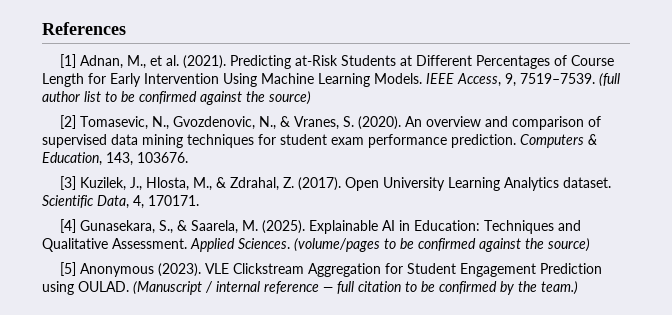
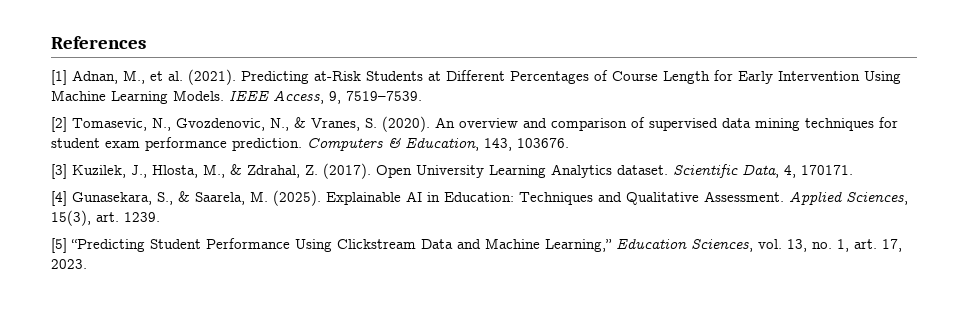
- (full author list to be confirmed against the source)
- Applied Sciences. (volume/pages to be confirmed against the source)
- [5] Anonymous (2023). VLE Clickstream Aggregation for Student Engagement Prediction using OULAD. (Manuscript / internal reference — full citation to be confirmed by the team.)
+ Applied Sciences, 15(3), art. 1239.
+ [5] “Predicting Student Performance Using Clickstream Data and Machine Learning,” Education Sciences, vol. 13, no. 1, art. 17, 2023.

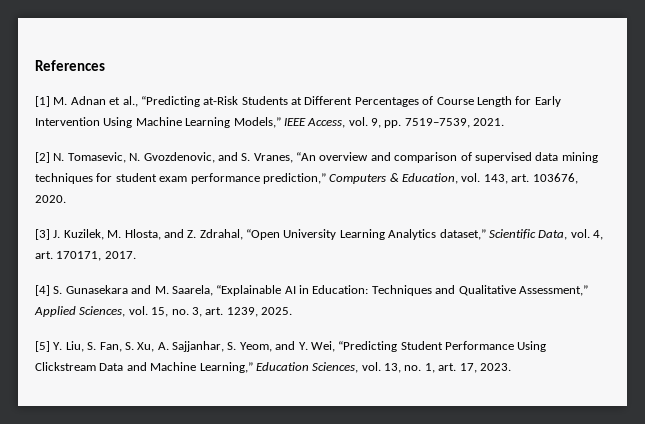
- [1] Adnan, M., et al. (2021). Predicting at-Risk Students at Different Percentages of Course Length for Early Intervention Using Machine Learning Models. IEEE Access, 9, 7519–7539.
- [2] Tomasevic, N., Gvozdenovic, N., & Vranes, S. (2020). An overview and comparison of supervised data mining techniques for student exam performance prediction. Computers & Education, 143, 103676.
- [3] Kuzilek, J., Hlosta, M., & Zdrahal, Z. (2017). Open University Learning Analytics dataset. Scientific Data, 4, 170171.
- [4] Gunasekara, S., & Saarela, M. (2025). Explainable AI in Education:
+ [1] M. Adnan et al., “Predicting at-Risk Students at Different Percentages of Course Length for Early Intervention Using Machine Learning Models,” IEEE Access, vol. 9, pp. 7519–7539, 2021.
+ [2] N. Tomasevic, N. Gvozdenovic, and S. Vranes, “An overview and comparison of supervised data mining techniques for student exam performance prediction,” Computers & Education, vol. 143, art. 103676, 2020.
+ [3] J. Kuzilek, M. Hlosta, and Z. Zdrahal, “Open University Learning Analytics dataset,” Scientific Data, vol. 4, art. 170171, 2017.
+ [4] S. Gunasekara and M. Saarela, “Explainable AI in Education:
- Techniques and Qualitative Assessment. Applied Sciences, 15(3), art. 1239.
- [5] “Predicting Student Performance Using Clickstream Data and Machine Learning,” Education Sciences, vol. 13, no. 1, art. 17, 2023.
+ Techniques and Qualitative Assessment,” Applied Sciences, vol. 15, no. 3, art. 1239, 2025.
+ [5] Y. Liu, S. Fan, S. Xu, A. Sajjanhar, S. Yeom, and Y. Wei, “Predicting Student Performance Using Clickstream Data and Machine Learning,” Education Sciences, vol. 13, no. 1, art. 17, 2023.

